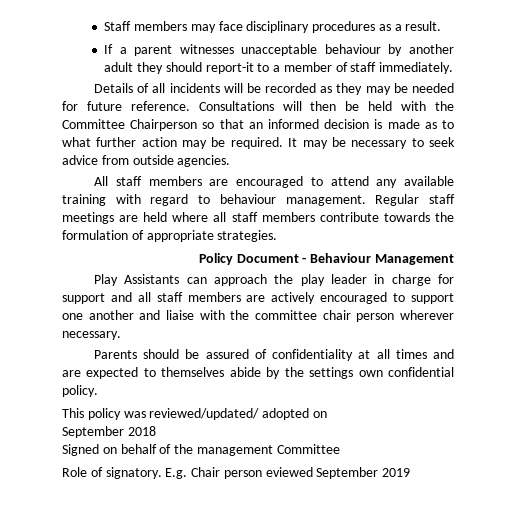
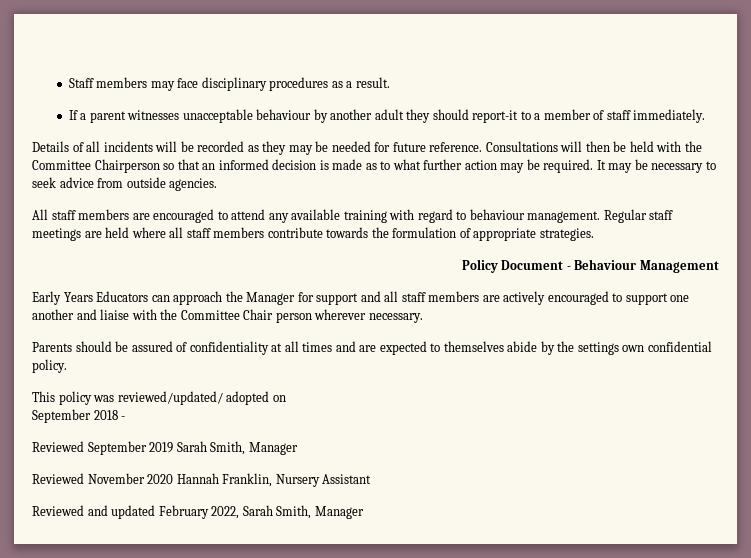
- Play Assistants can approach the play leader in charge for support and all staff members are actively encouraged to support one another and liaise with the committee chair person wherever necessary.
+ Early Years Educators can approach the Manager for support and all staff members are actively encouraged to support one another and liaise with the Committee Chair person wherever necessary.
- September 2018
- Signed on behalf of the management Committee
- Role of signatory. E.g. Chair person eviewed September 2019
+ September 2018 -
+ Reviewed September 2019 Sarah Smith, Manager
+ Reviewed November 2020 Hannah Franklin, Nursery Assistant
+ Reviewed and updated February 2022, Sarah Smith, Manager

